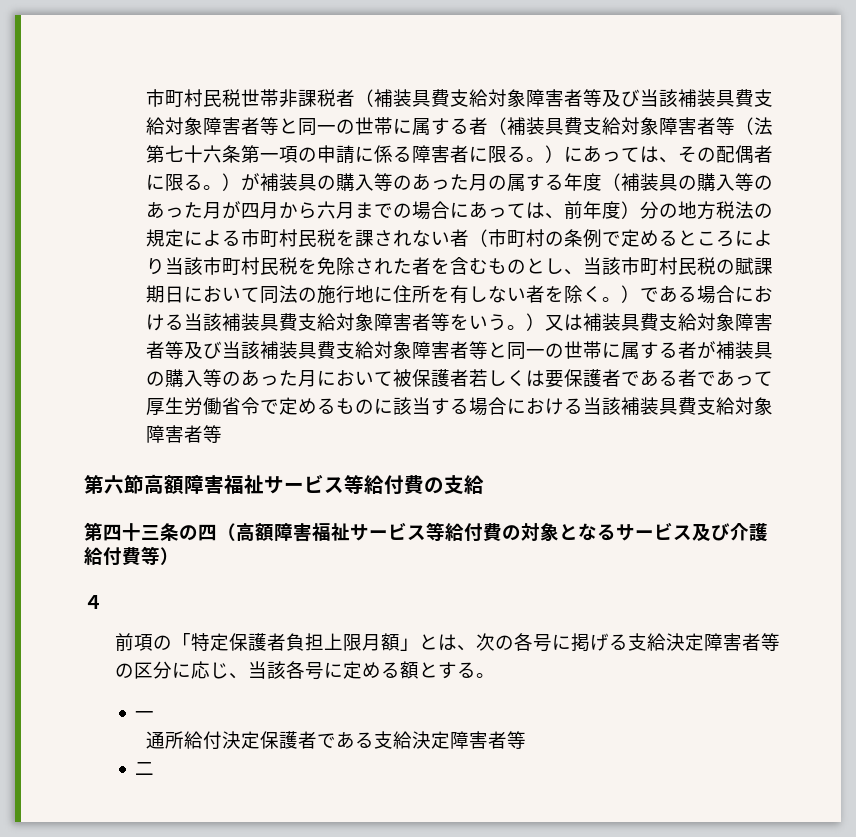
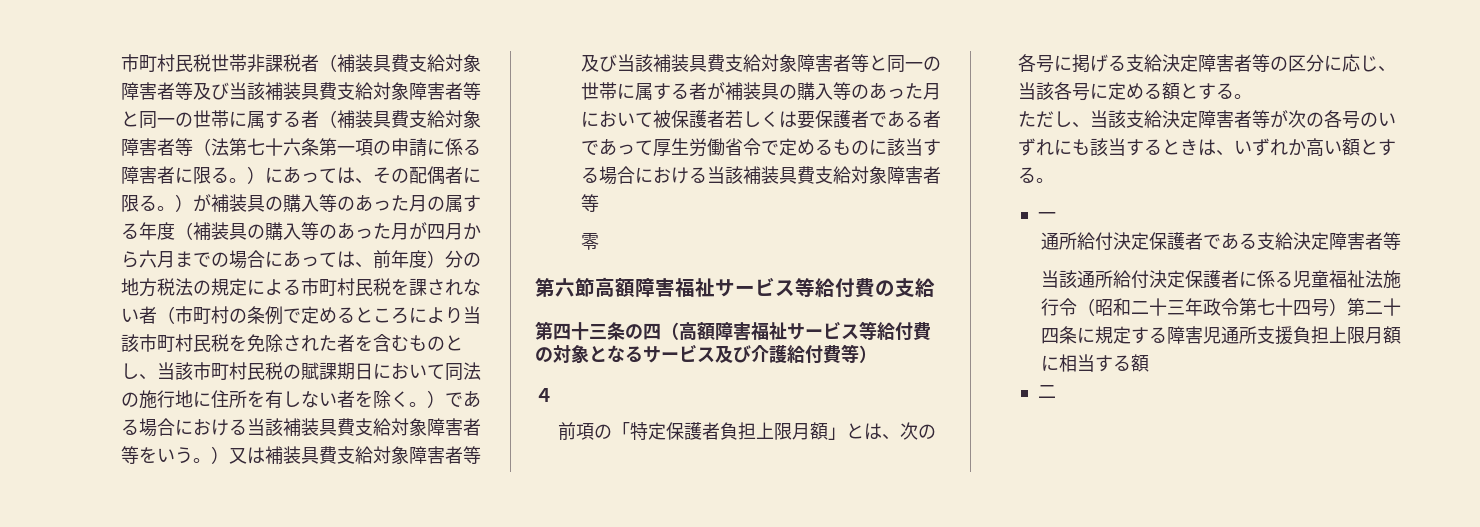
+ 零
+ ただし、当該支給決定障害者等が次の各号のいずれにも該当するときは、いずれか高い額とする。
+ 当該通所給付決定保護者に係る児童福祉法施行令（昭和二十三年政令第七十四号）第二十四条に規定する障害児通所支援負担上限月額に相当する額

